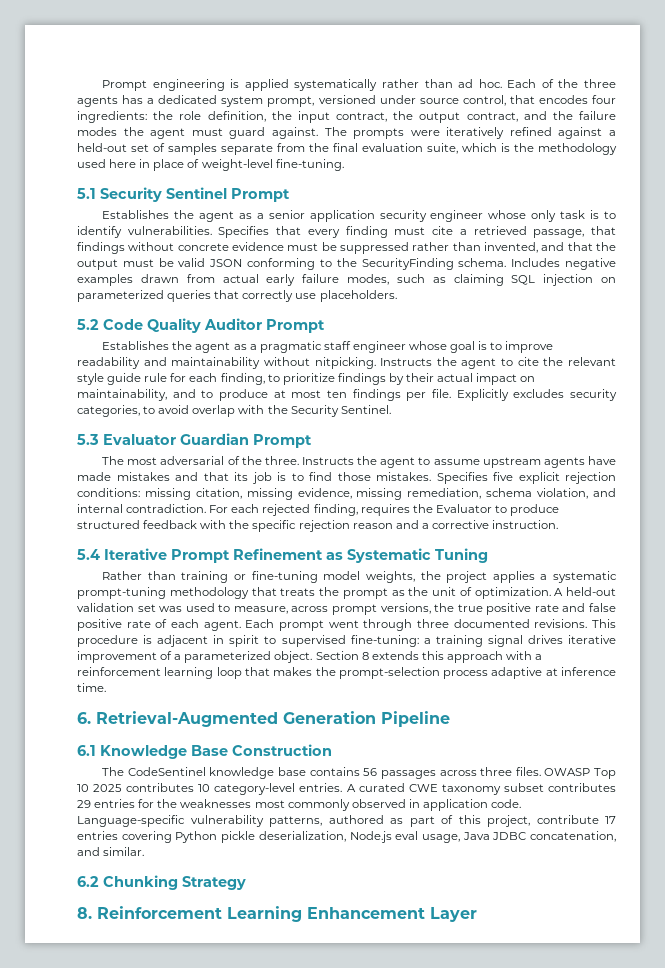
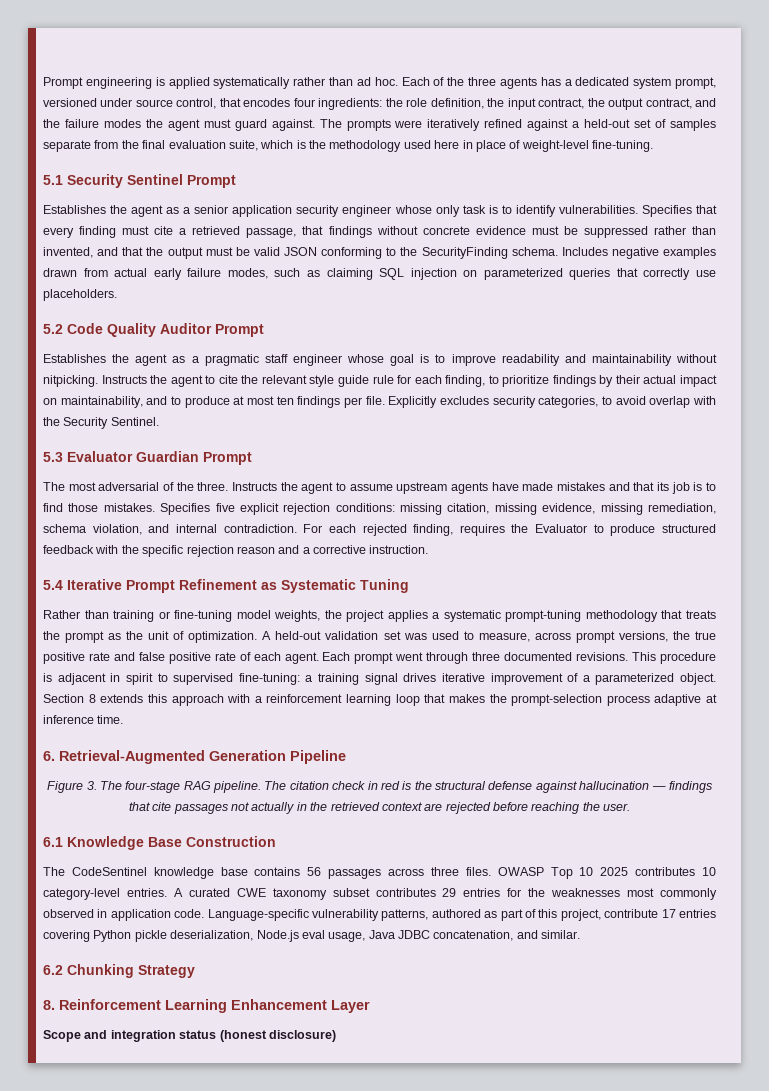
+ Figure 3. The four-stage RAG pipeline. The citation check in red is the structural defense against hallucination — findings that cite passages not actually in the retrieved context are rejected before reaching the user.
+ Scope and integration status (honest disclosure)

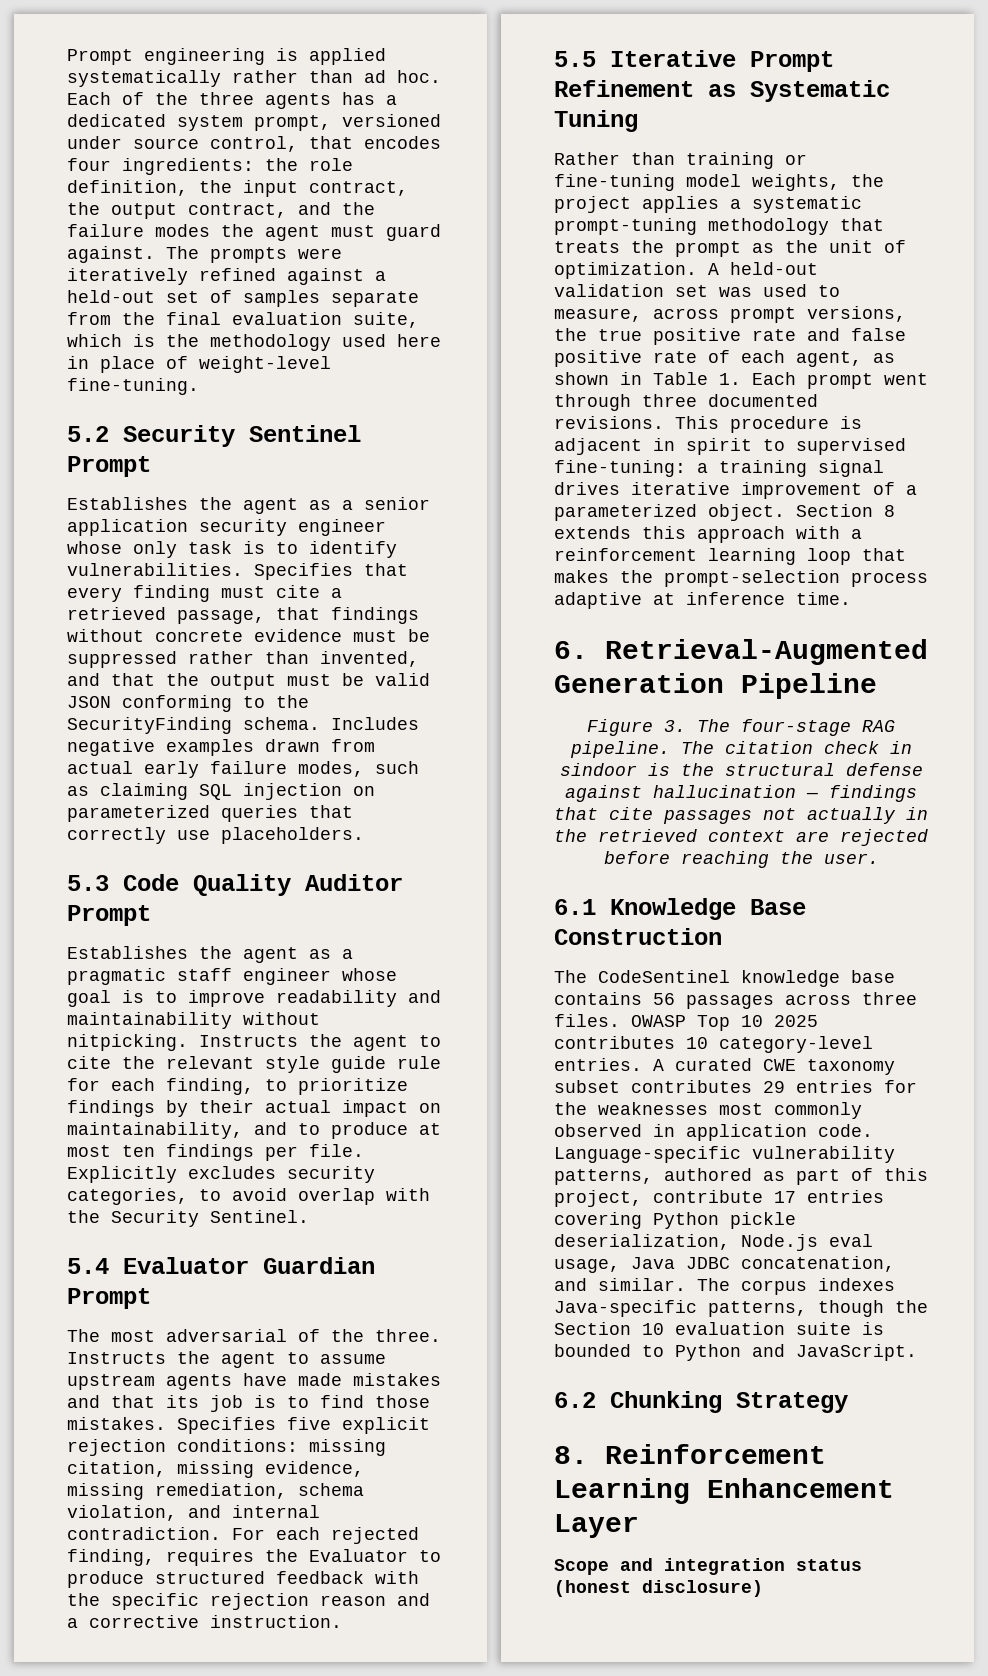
- 5.1 Security Sentinel Prompt
+ 5.2 Security Sentinel Prompt
- 5.2 Code Quality Auditor Prompt
+ 5.3 Code Quality Auditor Prompt
- 5.3 Evaluator Guardian Prompt
+ 5.4 Evaluator Guardian Prompt
- 5.4 Iterative Prompt Refinement as Systematic Tuning
+ 5.5 Iterative Prompt Refinement as Systematic Tuning
- A held-out validation set was used to measure, across prompt versions, the true positive rate and false positive rate of each agent. Each prompt went through three documented revisions.
+ A held-out validation set was used to measure, across prompt versions, the true positive rate and false positive rate of each agent, as shown in Table 1. Each prompt went through three documented revisions.
- The citation check in red is the structural defense against hallucination — findings that cite passages not actually in the retrieved context are rejected before reaching the user.
+ The citation check in sindoor is the structural defense against hallucination — findings that cite passages not actually in the retrieved context are rejected before reaching the user.
+ The corpus indexes Java-specific patterns, though the Section 10 evaluation suite is bounded to Python and JavaScript.

